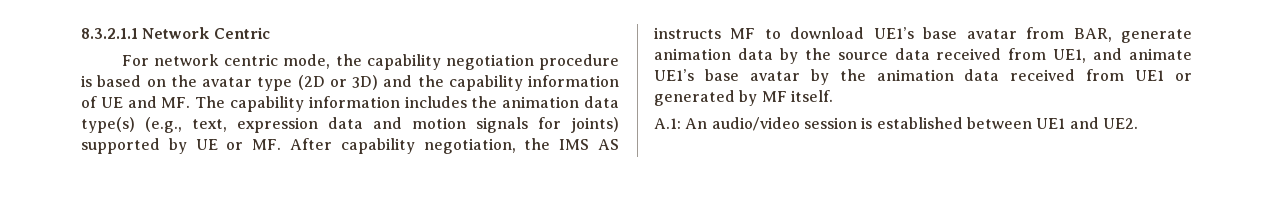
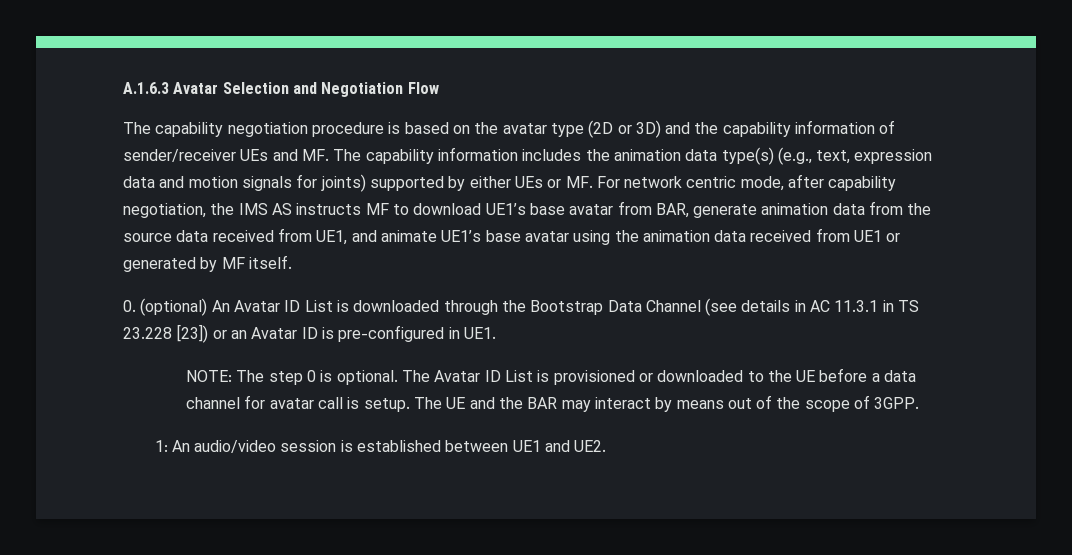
- 8.3.2.1.1 Network Centric
- For network centric mode, the capability negotiation procedure is based on the avatar type (2D or 3D) and the capability information of UE and MF. The capability information includes the animation data type(s) (e.g., text, expression data and motion signals for joints) supported by UE or MF. After capability negotiation, the IMS AS instructs MF to download UE1’s base avatar from BAR, generate animation data by the source data received from UE1, and animate UE1’s base avatar by the animation data received from UE1 or generated by MF itself.
+ A.1.6.3 Avatar Selection and Negotiation Flow
+ The capability negotiation procedure is based on the avatar type (2D or 3D) and the capability information of sender/receiver UEs and MF. The capability information includes the animation data type(s) (e.g., text, expression data and motion signals for joints) supported by either UEs or MF. For network centric mode, after capability negotiation, the IMS AS instructs MF to download UE1’s base avatar from BAR, generate animation data from the source data received from UE1, and animate UE1’s base avatar using the animation data received from UE1 or generated by MF itself.
- A.1: An audio/video session is established between UE1 and UE2.
+ 0. (optional) An Avatar ID List is downloaded through the Bootstrap Data Channel (see details in AC 11.3.1 in TS 23.228 [23]) or an Avatar ID is pre-configured in UE1.
+ NOTE: The step 0 is optional. The Avatar ID List is provisioned or downloaded to the UE before a data channel for avatar call is setup. The UE and the BAR may interact by means out of the scope of 3GPP.
+ 1: An audio/video session is established between UE1 and UE2.

